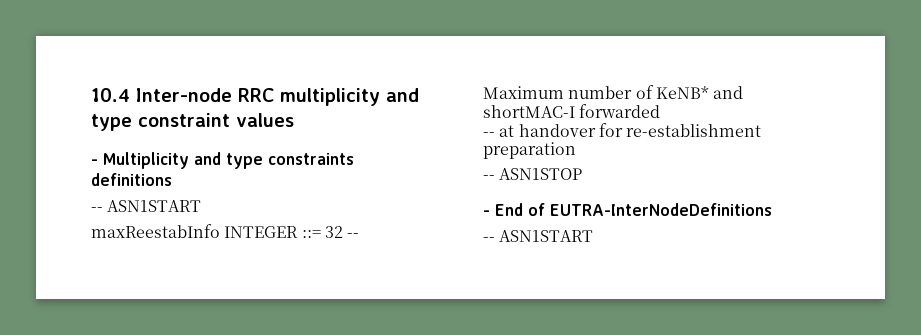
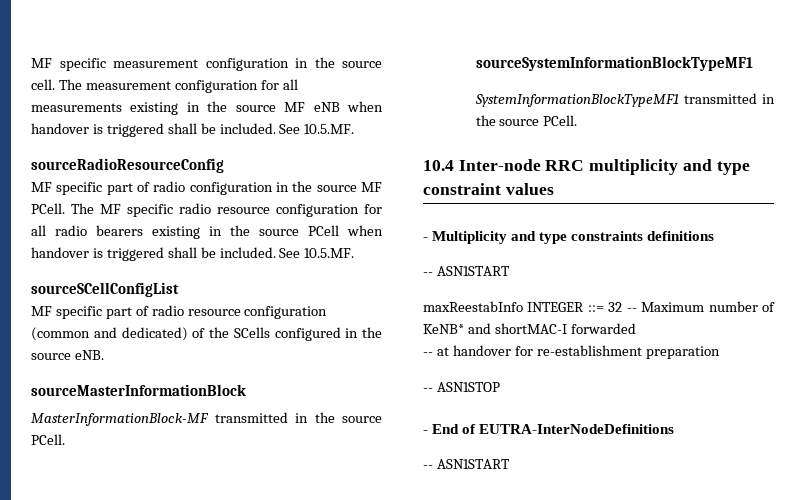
+ MF specific measurement configuration in the source cell. The measurement configuration for all measurements existing in the source MF eNB when handover is triggered shall be included. See 10.5.MF.
+ sourceRadioResourceConfig
+ MF specific part of radio configuration in the source MF PCell. The MF specific radio resource configuration for all radio bearers existing in the source PCell when handover is triggered shall be included. See 10.5.MF.
+ sourceSCellConfigList
+ MF specific part of radio resource configuration (common and dedicated) of the SCells configured in the source eNB.
+ sourceMasterInformationBlock
+ MasterInformationBlock-MF transmitted in the source PCell.
+ sourceSystemInformationBlockTypeMF1
+ SystemInformationBlockTypeMF1 transmitted in the source PCell.

